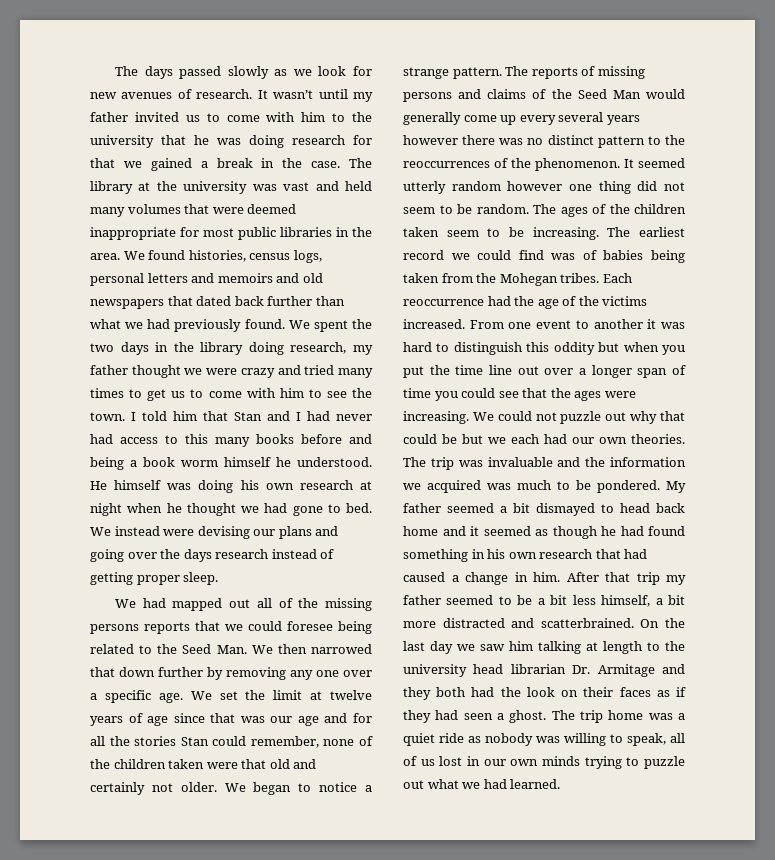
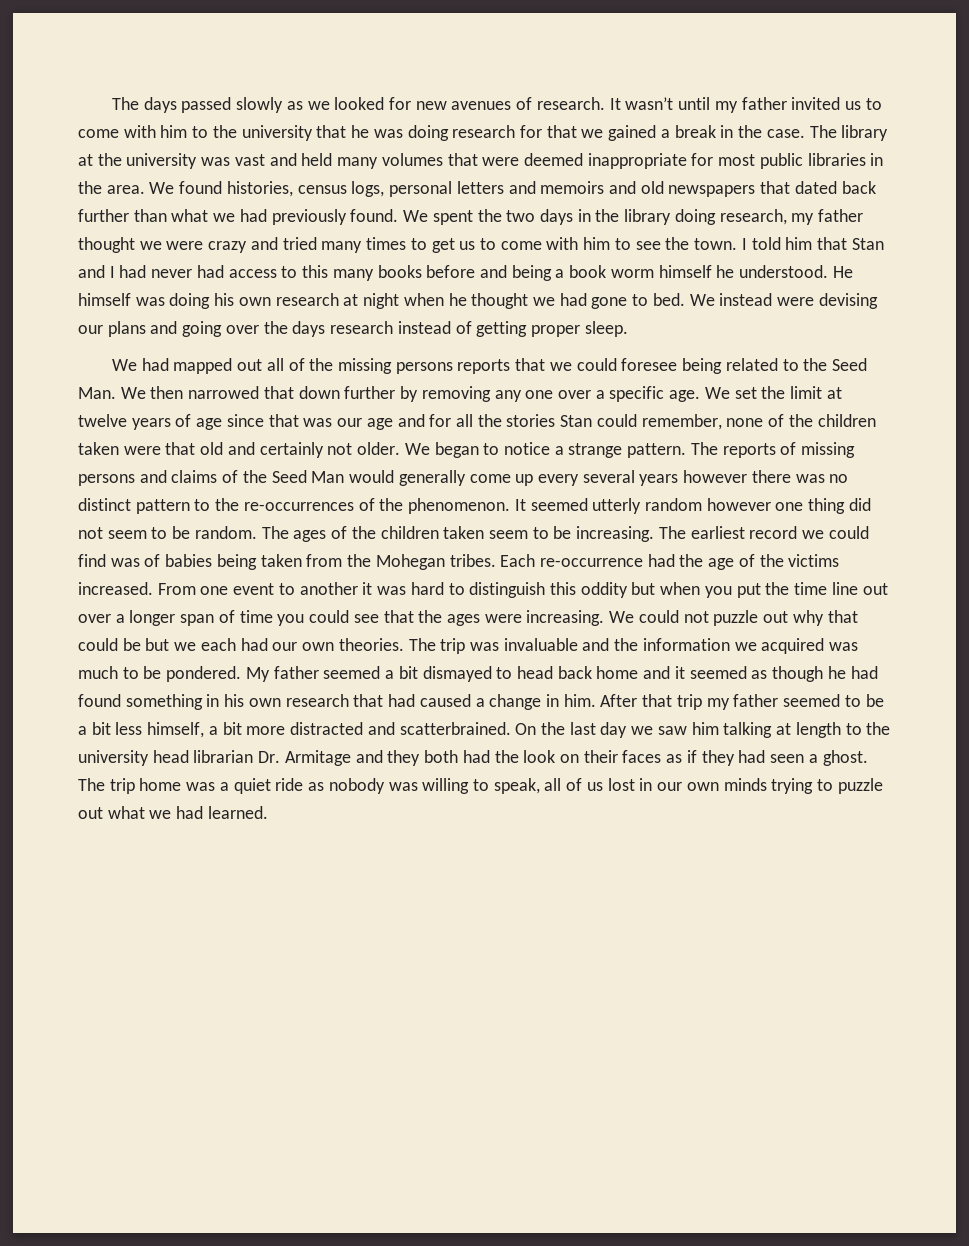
- The days passed slowly as we look for new avenues of research.
+ The days passed slowly as we looked for new avenues of research.
- The reports of missing persons and claims of the Seed Man would generally come up every several years however there was no distinct pattern to the reoccurrences of the phenomenon.
+ The reports of missing persons and claims of the Seed Man would generally come up every several years however there was no distinct pattern to the re-occurrences of the phenomenon.
- Each reoccurrence had the age of the victims increased.
+ Each re-occurrence had the age of the victims increased.

